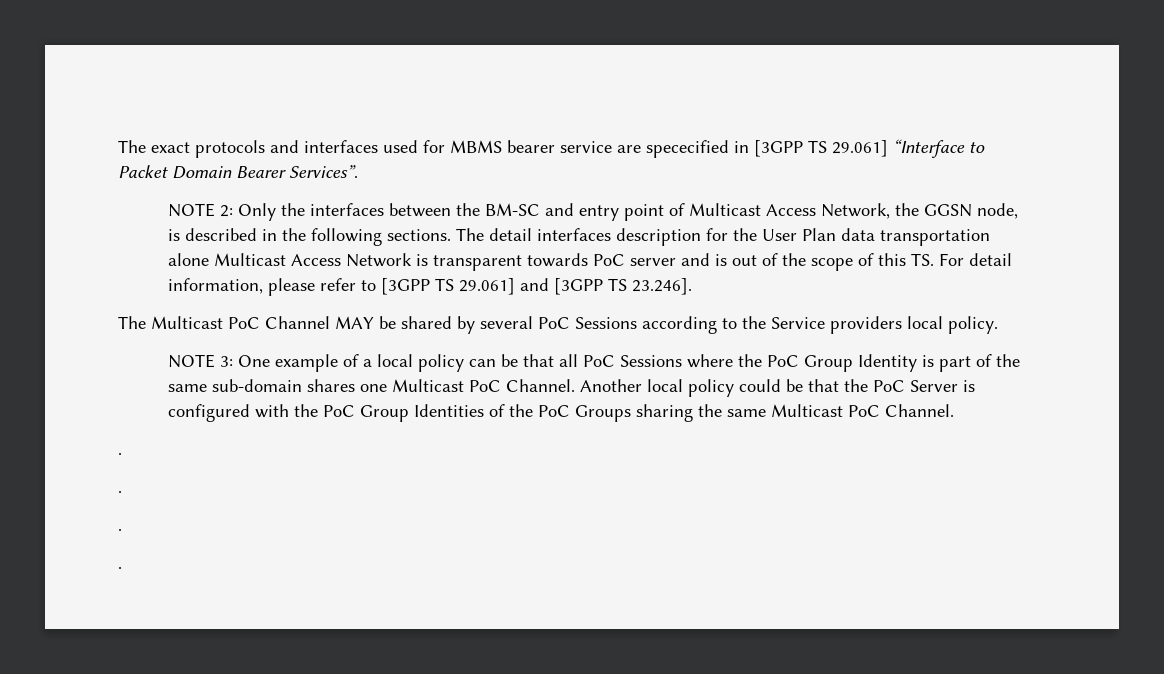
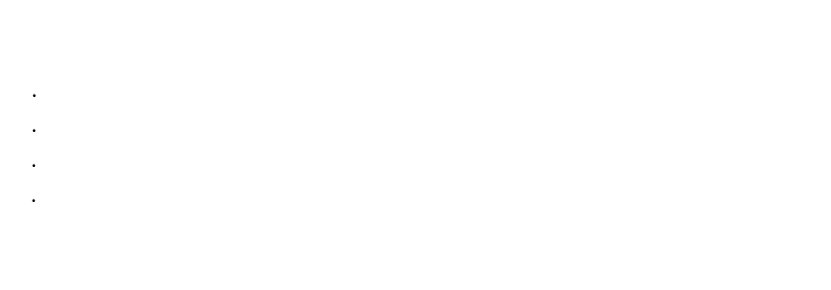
- The exact protocols and interfaces used for MBMS bearer service are spececified in [3GPP TS 29.061] “Interface to Packet Domain Bearer Services”.
- NOTE 2: Only the interfaces between the BM-SC and entry point of Multicast Access Network, the GGSN node, is described in the following sections. The detail interfaces description for the User Plan data transportation alone Multicast Access Network is transparent towards PoC server and is out of the scope of this TS. For detail information, please refer to [3GPP TS 29.061] and [3GPP TS 23.246].
- The Multicast PoC Channel MAY be shared by several PoC Sessions according to the Service providers local policy.
- NOTE 3: One example of a local policy can be that all PoC Sessions where the PoC Group Identity is part of the same sub-domain shares one Multicast PoC Channel. Another local policy could be that the PoC Server is configured with the PoC Group Identities of the PoC Groups sharing the same Multicast PoC Channel.

